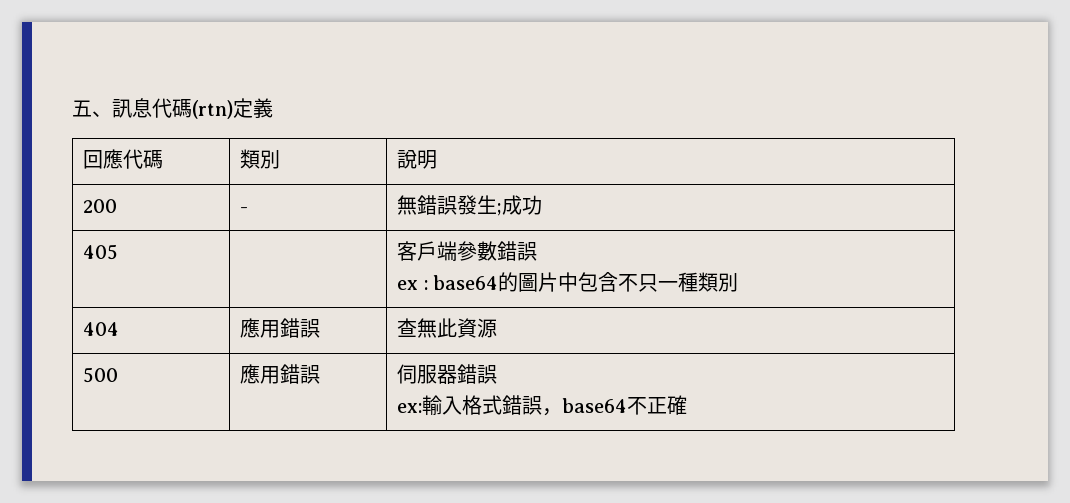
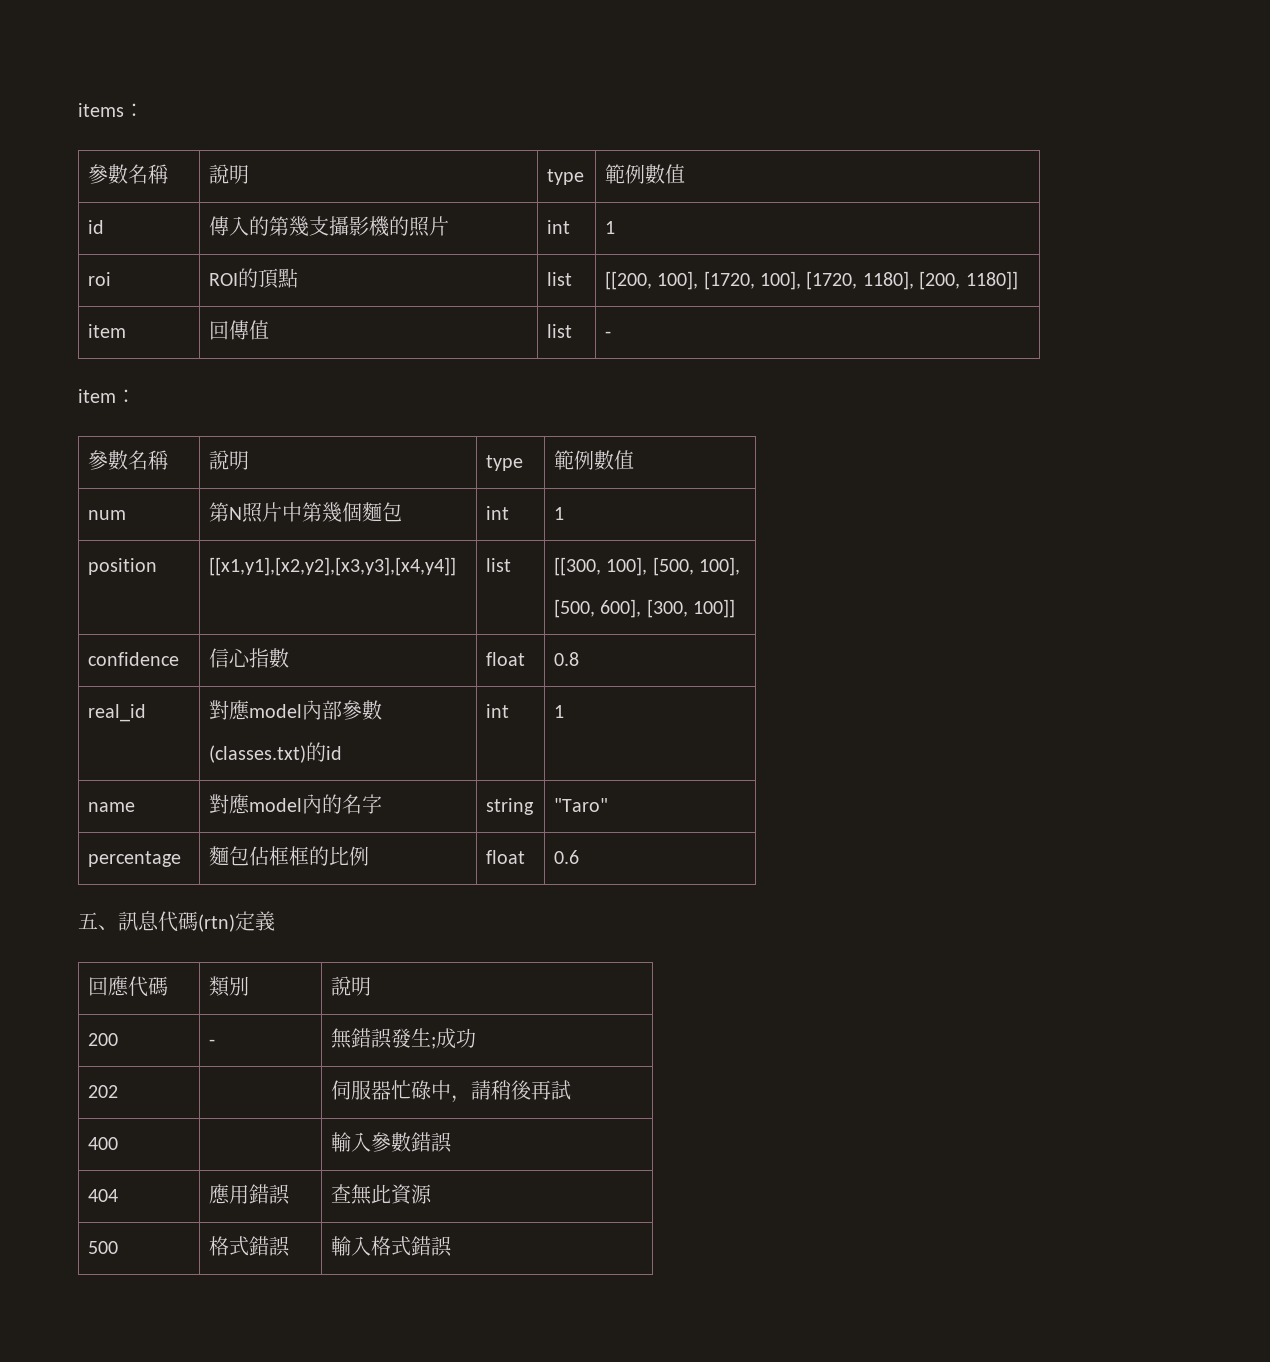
+ items：
+ 參數名稱 | 說明 | type | 範例數值
+ id | 傳入的第幾支攝影機的照片 | int | 1
+ roi | ROI的頂點 | list | [[200, 100], [1720, 100], [1720, 1180], [200, 1180]]
+ item | 回傳值 | list | -
+ item：
+ 參數名稱 | 說明 | type | 範例數值
+ num | 第N照片中第幾個麵包 | int | 1
+ position | [[x1,y1],[x2,y2],[x3,y3],[x4,y4]] | list | [[300, 100], [500, 100],
+ [500, 600], [300, 100]]
+ confidence | 信心指數 | float | 0.8
+ real_id | 對應model內部參數
+ (classes.txt)的id | int | 1
+ name | 對應model內的名字 | string | "Taro"
+ percentage | 麵包佔框框的比例 | float | 0.6
- 405 | | 客戶端參數錯誤
- ex : base64的圖片中包含不只一種類別
+ 202 | | 伺服器忙碌中，請稍後再試
+ 400 | | 輸入參數錯誤
- 500 | 應用錯誤 | 伺服器錯誤
- ex:輸入格式錯誤，base64不正確
+ 500 | 格式錯誤 | 輸入格式錯誤

